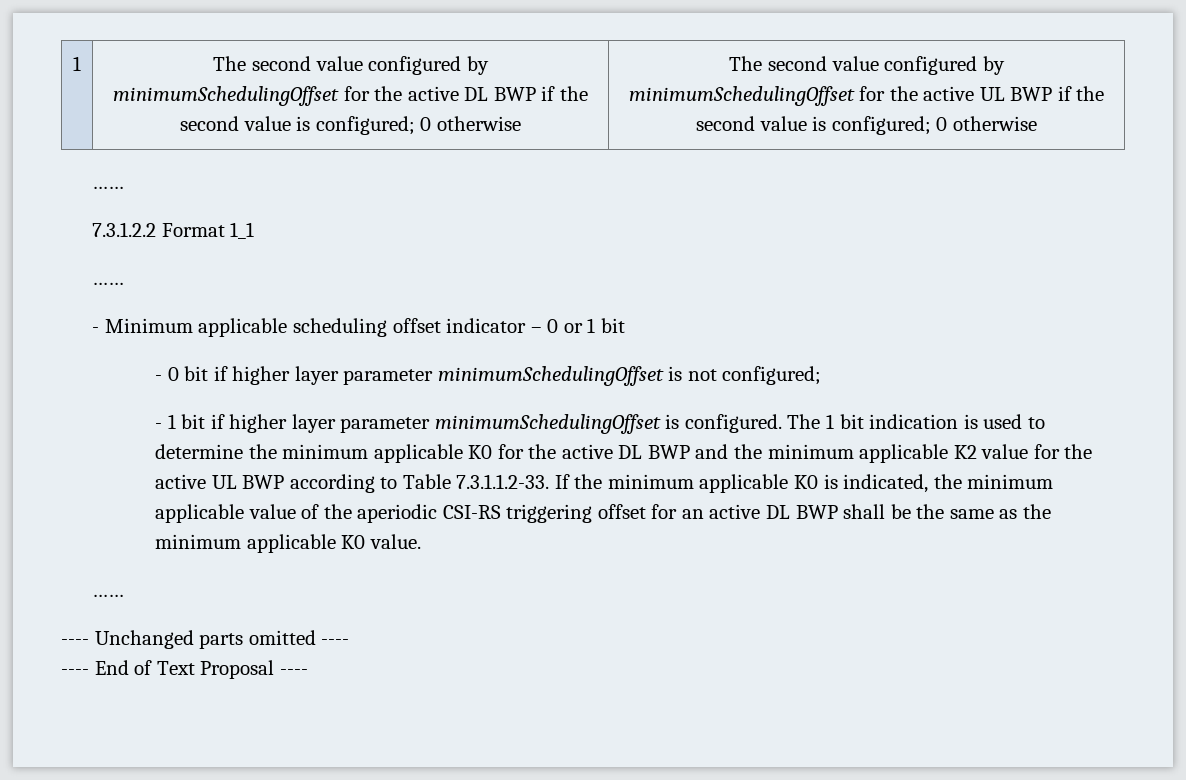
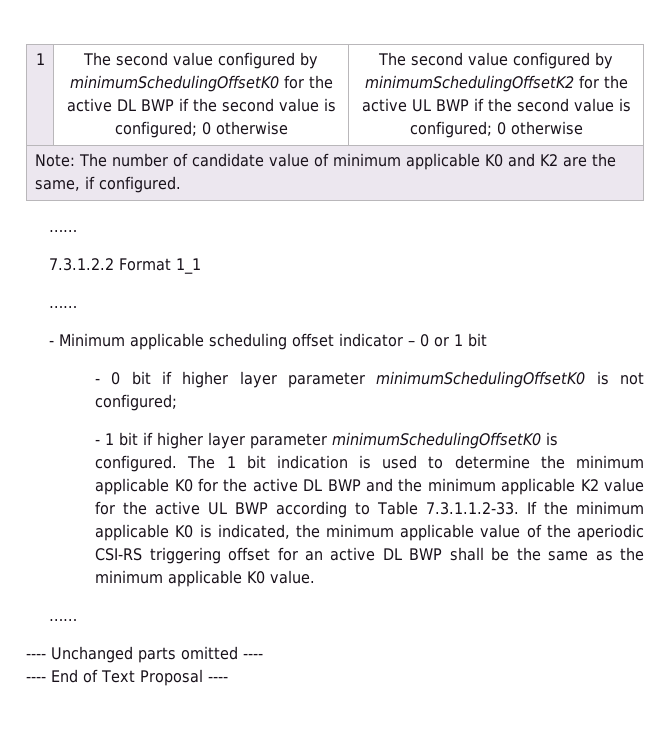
- 1 | The second value configured by minimumSchedulingOffset for the active DL BWP if the second value is configured; 0 otherwise | The second value configured by minimumSchedulingOffset for the active UL BWP if the second value is configured; 0 otherwise
+ 1 | The second value configured by minimumSchedulingOffsetK0 for the active DL BWP if the second value is configured; 0 otherwise | The second value configured by minimumSchedulingOffsetK2 for the active UL BWP if the second value is configured; 0 otherwise
+ Note: The number of candidate value of minimum applicable K0 and K2 are the same, if configured.
- - 0 bit if higher layer parameter minimumSchedulingOffset is not configured;
+ - 0 bit if higher layer parameter minimumSchedulingOffsetK0 is not configured;
- - 1 bit if higher layer parameter minimumSchedulingOffset is configured.
+ - 1 bit if higher layer parameter minimumSchedulingOffsetK0 is configured.

